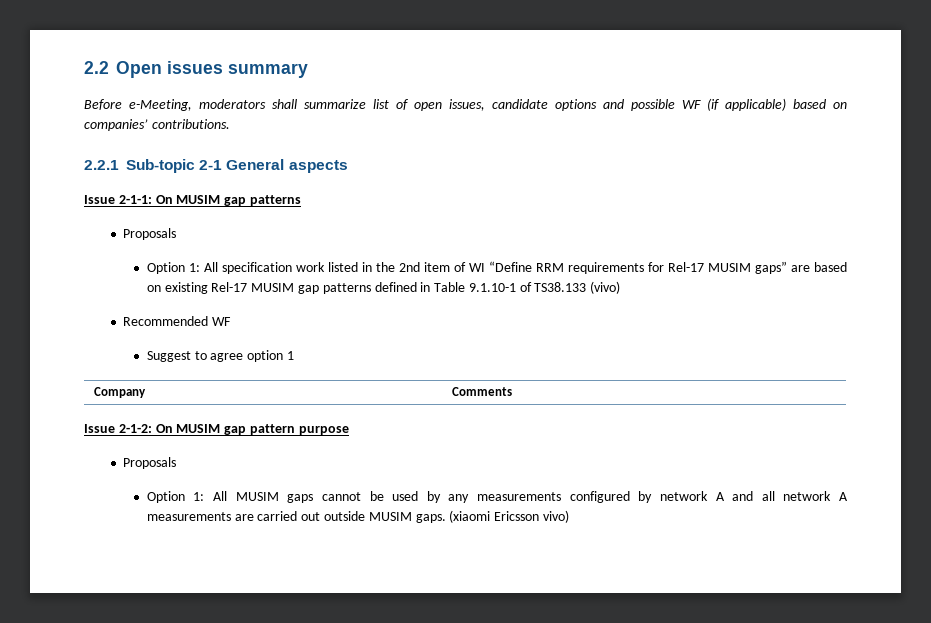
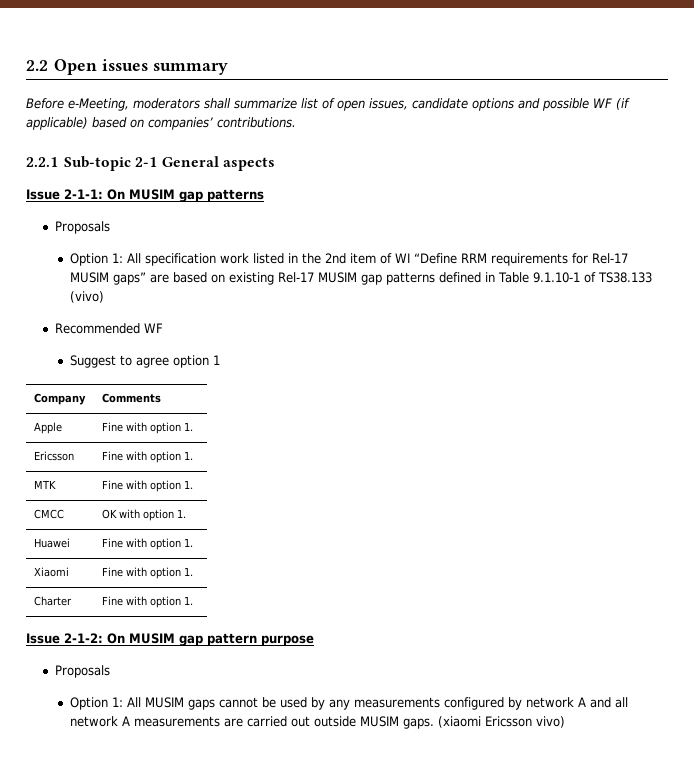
+ Apple | Fine with option 1.
+ Ericsson | Fine with option 1.
+ MTK | Fine with option 1.
+ CMCC | OK with option 1.
+ Huawei | Fine with option 1.
+ Xiaomi | Fine with option 1.
+ Charter | Fine with option 1.

